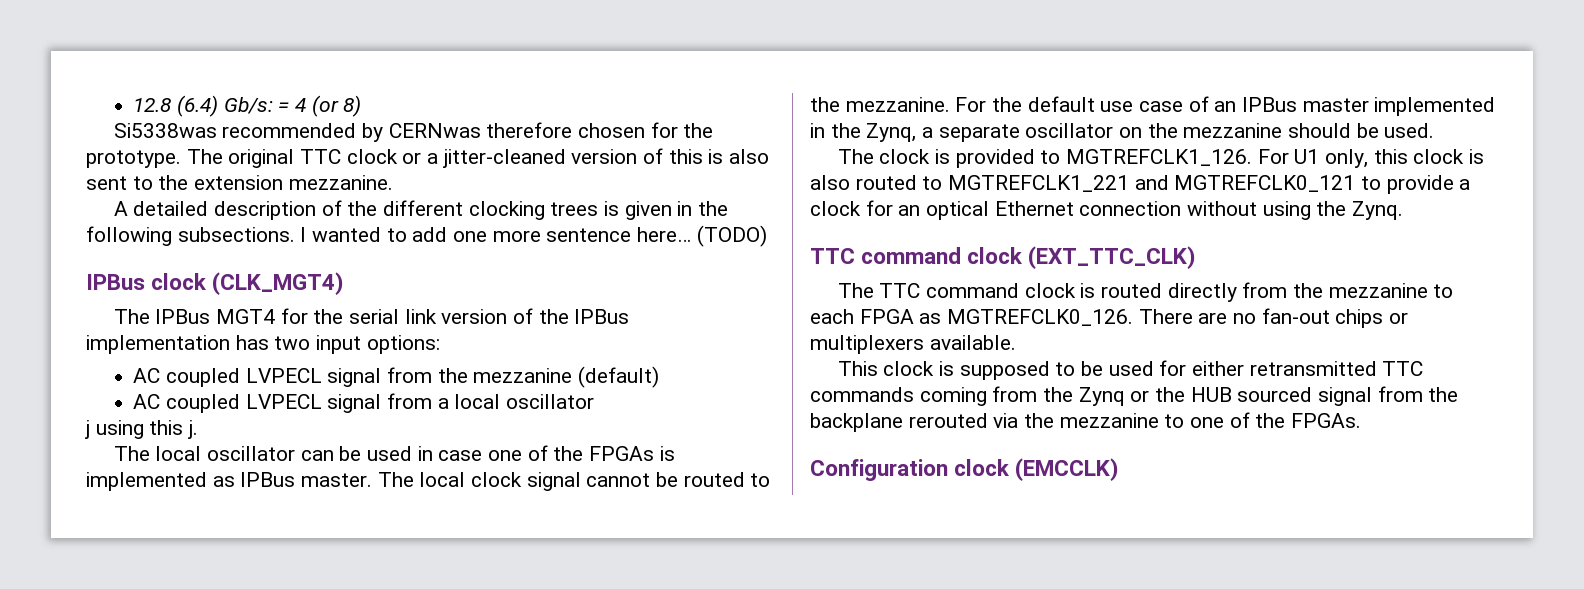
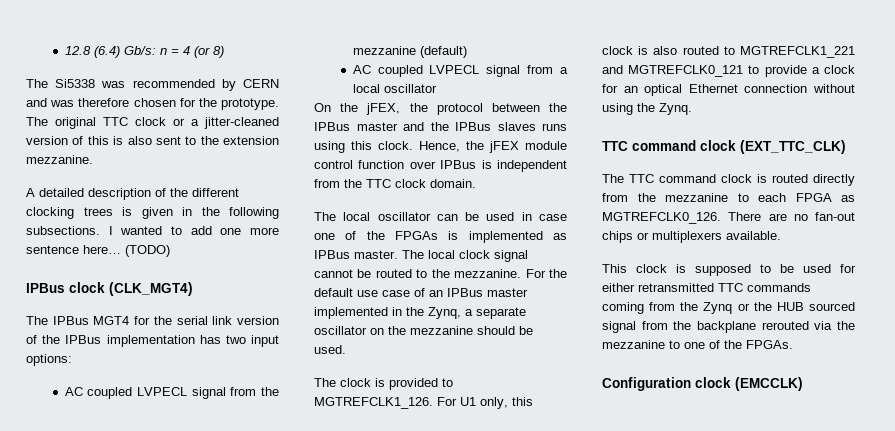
- 12.8 (6.4) Gb/s: = 4 (or 8)
+ 12.8 (6.4) Gb/s: n = 4 (or 8)
- Si5338was recommended by CERNwas therefore chosen for the prototype.
+ The Si5338 was recommended by CERN and was therefore chosen for the prototype.
- j using this j.
+ On the jFEX, the protocol between the IPBus master and the IPBus slaves runs using this clock. Hence, the jFEX module control function over IPBus is independent from the TTC clock domain.

